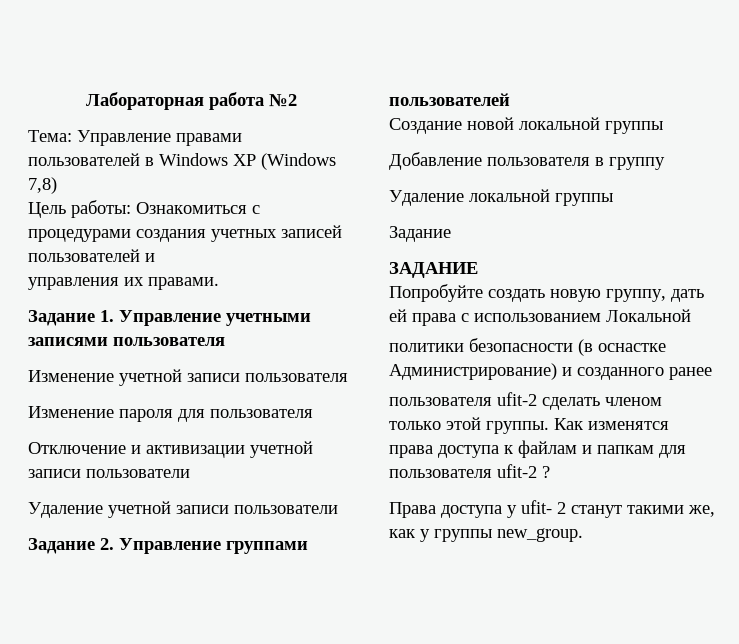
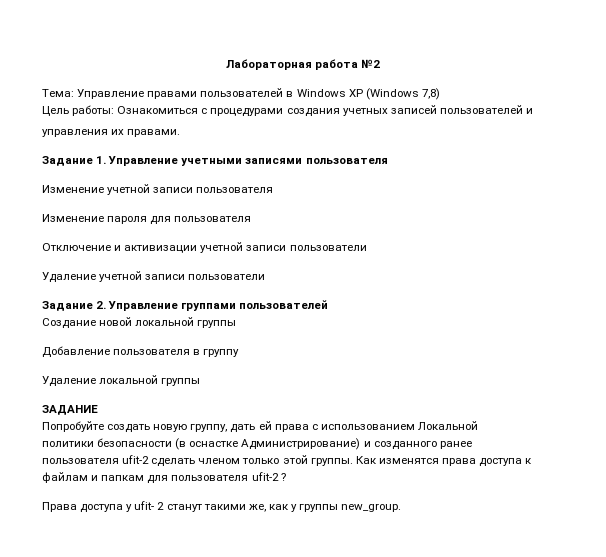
  Удаление локальной группы
- Задание

